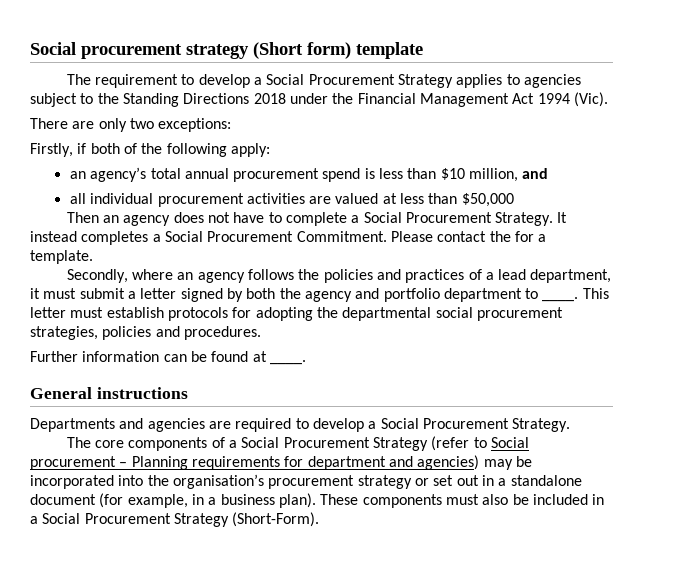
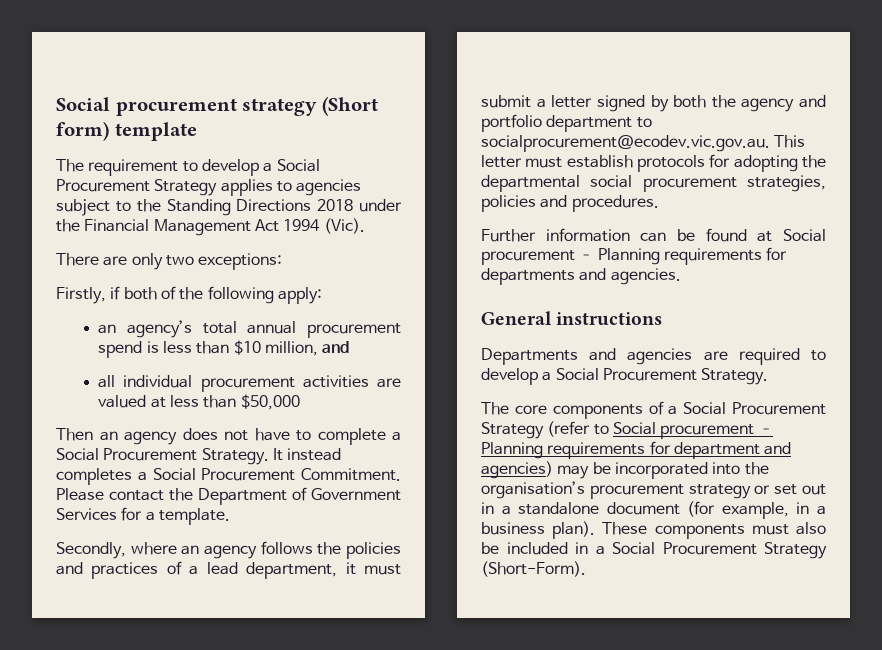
- Please contact the for a template.
+ Please contact the Department of Government Services for a template.
- Secondly, where an agency follows the policies and practices of a lead department, it must submit a letter signed by both the agency and portfolio department to ____. This letter must establish protocols for adopting the departmental social procurement strategies, policies and procedures.
+ Secondly, where an agency follows the policies and practices of a lead department, it must submit a letter signed by both the agency and portfolio department to socialprocurement@ecodev.vic.gov.au. This letter must establish protocols for adopting the departmental social procurement strategies, policies and procedures.
- Further information can be found at ____.
+ Further information can be found at Social procurement – Planning requirements for departments and agencies.

